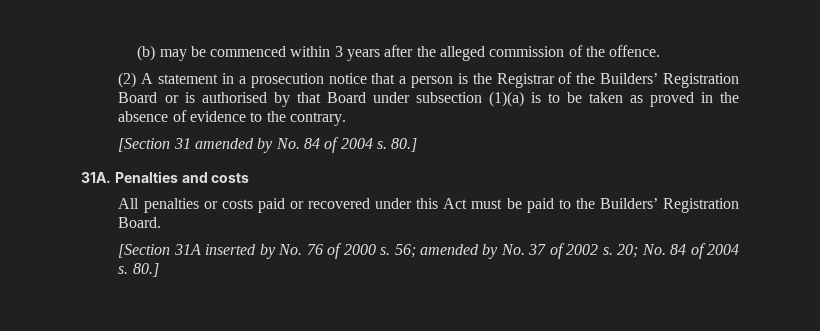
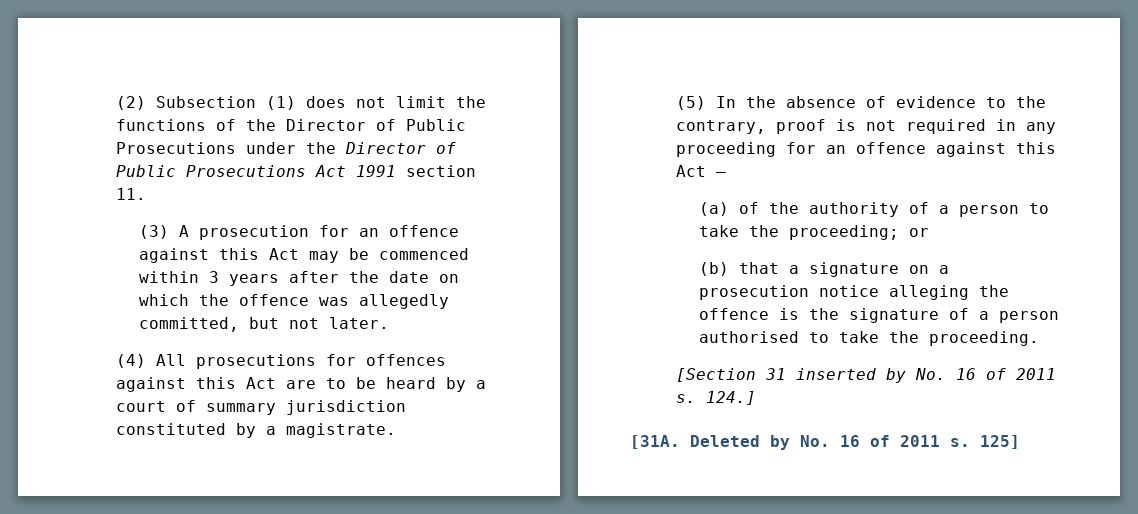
- (b) may be commenced within 3 years after the alleged commission of the offence.
- (2) A statement in a prosecution notice that a person is the Registrar of the Builders’ Registration Board or is authorised by that Board under subsection (1)(a) is to be taken as proved in the absence of evidence to the contrary.
- [Section 31 amended by No. 84 of 2004 s. 80.]
- 31A. Penalties and costs
- All penalties or costs paid or recovered under this Act must be paid to the Builders’ Registration Board.
- [Section 31A inserted by No. 76 of 2000 s. 56; amended by No. 37 of 2002 s. 20; No. 84 of 2004 s. 80.]
+ (2) Subsection (1) does not limit the functions of the Director of Public Prosecutions under the Director of Public Prosecutions Act 1991 section 11.
+ (3) A prosecution for an offence against this Act may be commenced within 3 years after the date on which the offence was allegedly committed, but not later.
+ (4) All prosecutions for offences against this Act are to be heard by a court of summary jurisdiction constituted by a magistrate.
+ (5) In the absence of evidence to the contrary, proof is not required in any proceeding for an offence against this Act —
+ (a) of the authority of a person to take the proceeding; or
+ (b) that a signature on a prosecution notice alleging the offence is the signature of a person authorised to take the proceeding.
+ [Section 31 inserted by No. 16 of 2011 s. 124.]
+ [31A. Deleted by No. 16 of 2011 s. 125]

